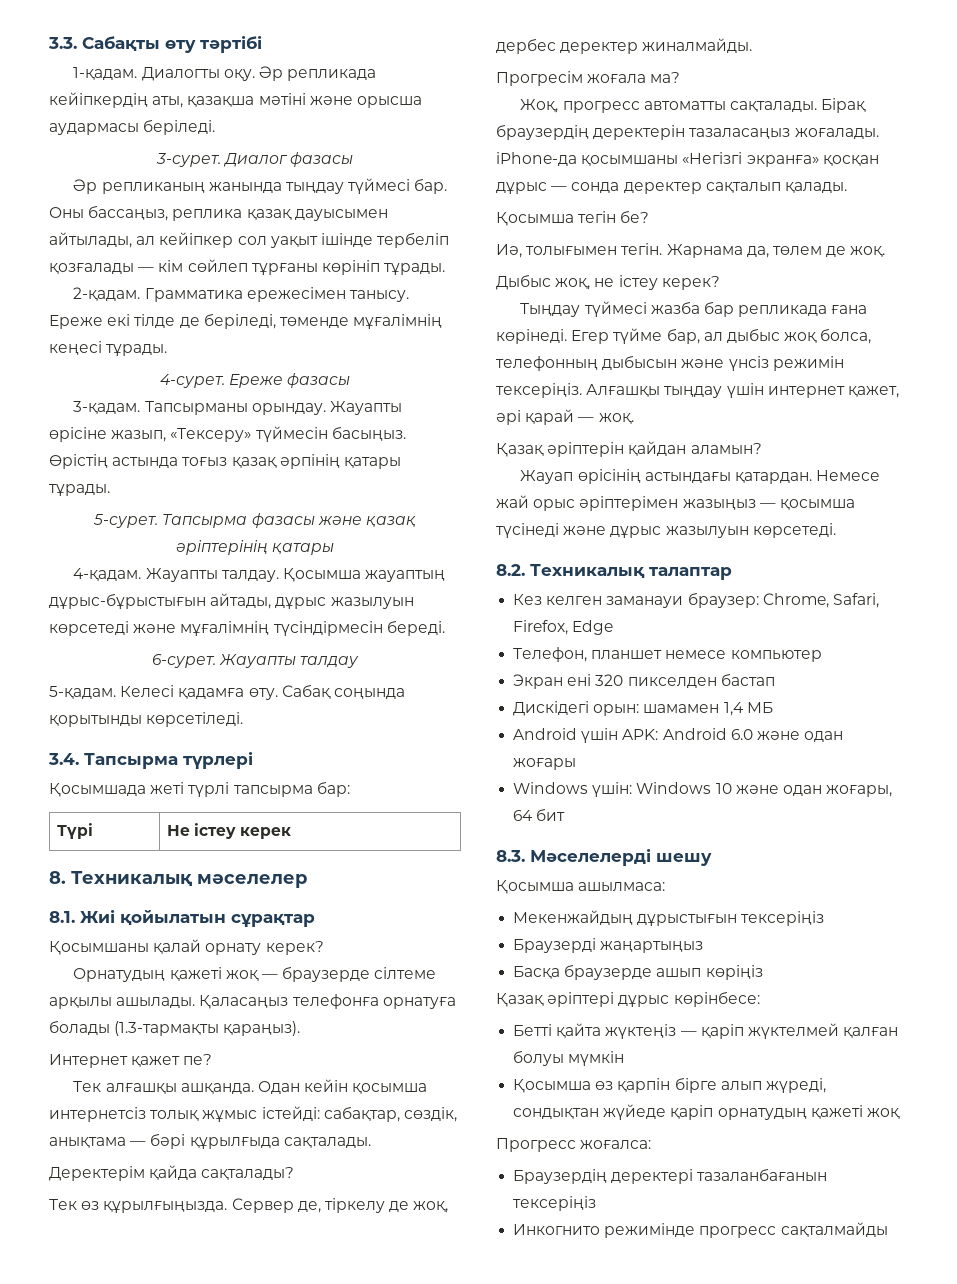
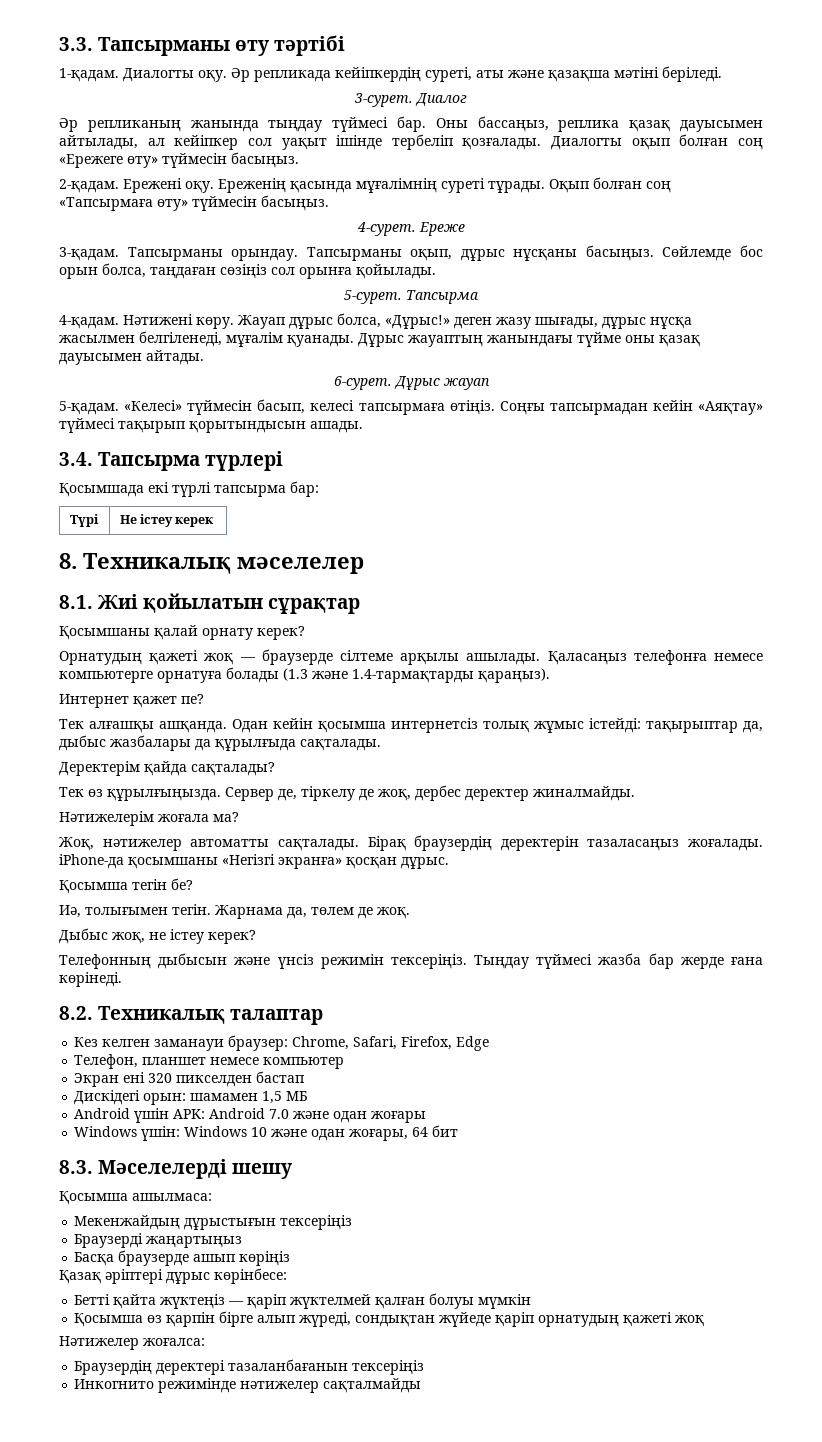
- 3.3. Сабақты өту тәртібі
+ 3.3. Тапсырманы өту тәртібі
- Әр репликада кейіпкердің аты, қазақша мәтіні және орысша аудармасы беріледі.
+ Әр репликада кейіпкердің суреті, аты және қазақша мәтіні беріледі.
- Диалог фазасы
+ Диалог
- Оны бассаңыз, реплика қазақ дауысымен айтылады, ал кейіпкер сол уақыт ішінде тербеліп қозғалады — кім сөйлеп тұрғаны көрініп тұрады.
- 2-қадам. Грамматика ережесімен танысу. Ереже екі тілде де беріледі, төменде мұғалімнің кеңесі тұрады.
+ Оны бассаңыз, реплика қазақ дауысымен айтылады, ал кейіпкер сол уақыт ішінде тербеліп қозғалады. Диалогты оқып болған соң «Ережеге өту» түймесін басыңыз.
+ 2-қадам. Ережені оқу. Ереженің қасында мұғалімнің суреті тұрады. Оқып болған соң «Тапсырмаға өту» түймесін басыңыз.
- Ереже фазасы
+ Ереже
- Жауапты өрісіне жазып, «Тексеру» түймесін басыңыз. Өрістің астында тоғыз қазақ әрпінің қатары тұрады.
- 5-сурет. Тапсырма фазасы және қазақ әріптерінің қатары
- 4-қадам. Жауапты талдау. Қосымша жауаптың дұрыс-бұрыстығын айтады, дұрыс жазылуын көрсетеді және мұғалімнің түсіндірмесін береді.
+ Тапсырманы оқып, дұрыс нұсқаны басыңыз. Сөйлемде бос орын болса, таңдаған сөзіңіз сол орынға қойылады.
+ 5-сурет. Тапсырма
+ 4-қадам. Нәтижені көру. Жауап дұрыс болса, «Дұрыс!» деген жазу шығады, дұрыс нұсқа жасылмен белгіленеді, мұғалім қуанады. Дұрыс жауаптың жанындағы түйме оны қазақ дауысымен айтады.
- Жауапты талдау
+ Дұрыс жауап
- Келесі қадамға өту. Сабақ соңында қорытынды көрсетіледі.
+ «Келесі» түймесін басып, келесі тапсырмаға өтіңіз. Соңғы тапсырмадан кейін «Аяқтау» түймесі тақырып қорытындысын ашады.
- Қосымшада жеті түрлі тапсырма бар:
+ Қосымшада екі түрлі тапсырма бар:
- Қаласаңыз телефонға орнатуға болады (1.3-тармақты қараңыз).
+ Қаласаңыз телефонға немесе компьютерге орнатуға болады (1.3 және 1.4-тармақтарды қараңыз).
- Одан кейін қосымша интернетсіз толық жұмыс істейді: сабақтар, сөздік, анықтама — бәрі құрылғыда сақталады.
+ Одан кейін қосымша интернетсіз толық жұмыс істейді: тақырыптар да, дыбыс жазбалары да құрылғыда сақталады.
- Прогресім жоғала ма?
+ Нәтижелерім жоғала ма?
- Жоқ, прогресс автоматты сақталады.
+ Жоқ, нәтижелер автоматты сақталады.
- Бірақ браузердің деректерін тазаласаңыз жоғалады. iPhone-да қосымшаны «Негізгі экранға» қосқан дұрыс — сонда деректер сақталып қалады.
+ Бірақ браузердің деректерін тазаласаңыз жоғалады. iPhone-да қосымшаны «Негізгі экранға» қосқан дұрыс.
- Тыңдау түймесі жазба бар репликада ғана көрінеді. Егер түйме бар, ал дыбыс жоқ болса, телефонның дыбысын және үнсіз режимін тексеріңіз.
+ Телефонның дыбысын және үнсіз режимін тексеріңіз.
- Алғашқы тыңдау үшін интернет қажет, әрі қарай — жоқ.
- Қазақ әріптерін қайдан аламын?
- Жауап өрісінің астындағы қатардан. Немесе жай орыс әріптерімен жазыңыз — қосымша түсінеді және дұрыс жазылуын көрсетеді.
+ Тыңдау түймесі жазба бар жерде ғана көрінеді.
- Дискідегі орын: шамамен 1,4 МБ
+ Дискідегі орын: шамамен 1,5 МБ
- Android үшін APK: Android 6.0 және одан жоғары
+ Android үшін APK: Android 7.0 және одан жоғары
- Прогресс жоғалса:
+ Нәтижелер жоғалса:
- Инкогнито режимінде прогресс сақталмайды
+ Инкогнито режимінде нәтижелер сақталмайды

